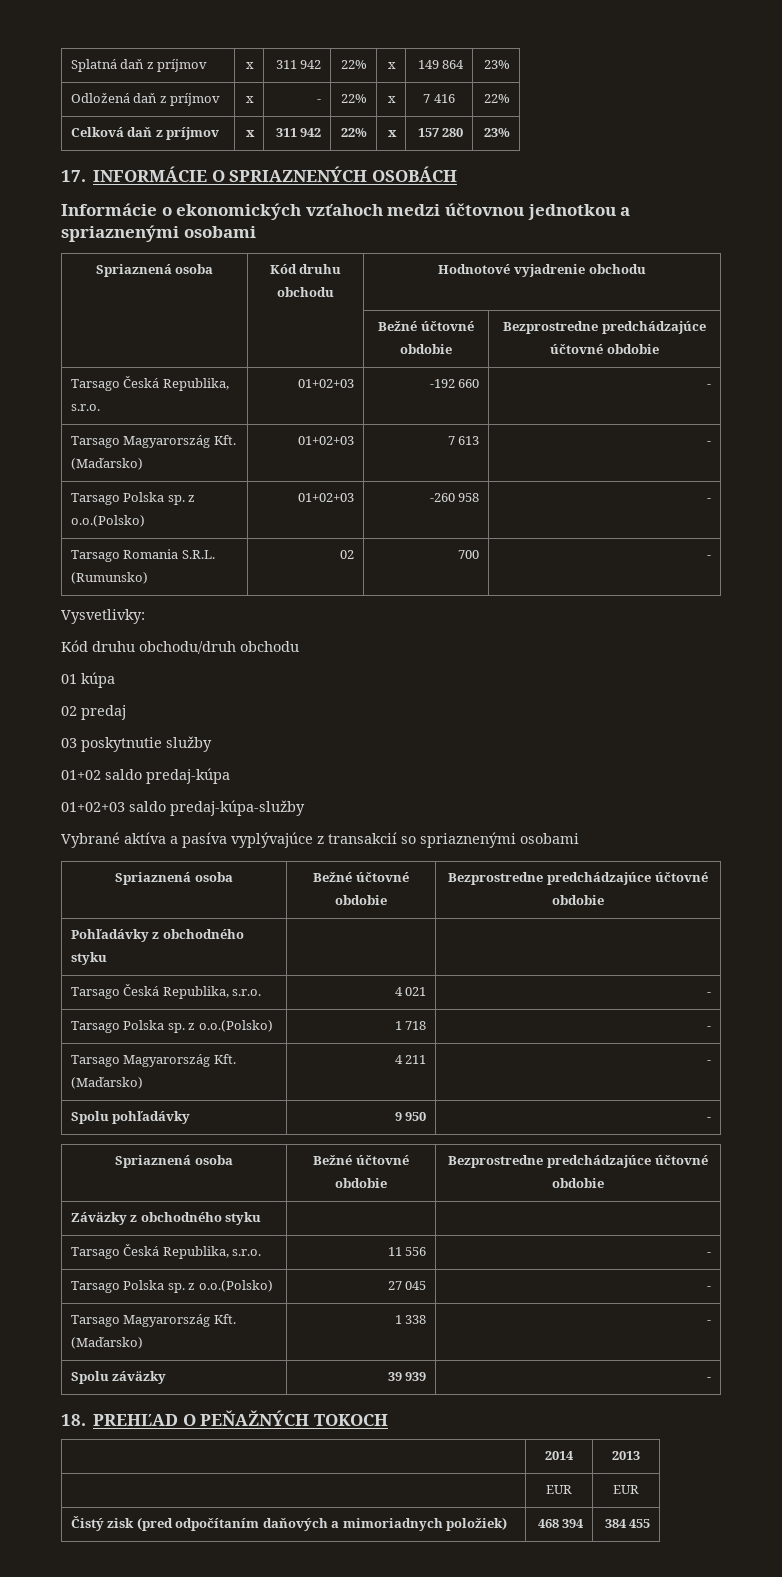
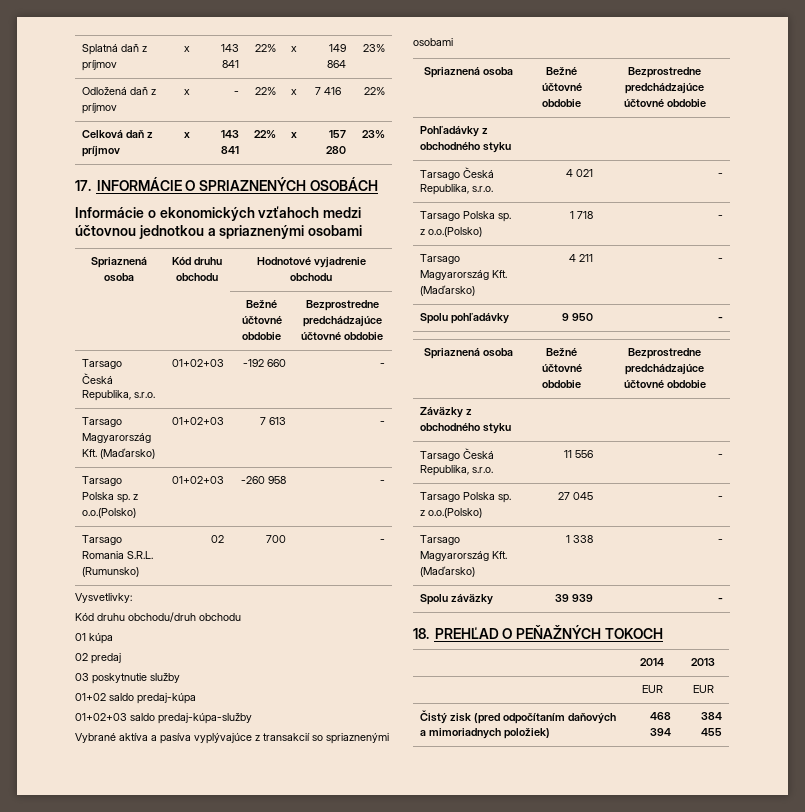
- Splatná daň z príjmov | x | 311 942 | 22% | x | 149 864 | 23%
+ Splatná daň z príjmov | x | 143 841 | 22% | x | 149 864 | 23%
- Celková daň z príjmov | x | 311 942 | 22% | x | 157 280 | 23%
+ Celková daň z príjmov | x | 143 841 | 22% | x | 157 280 | 23%

